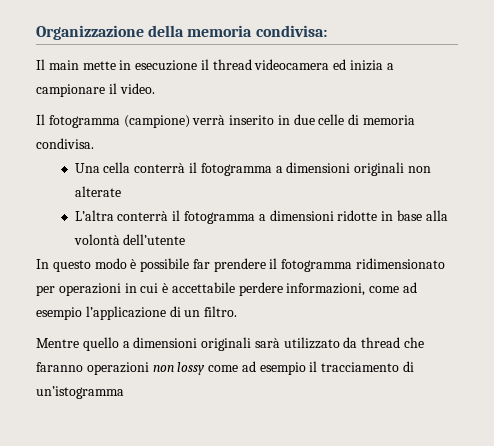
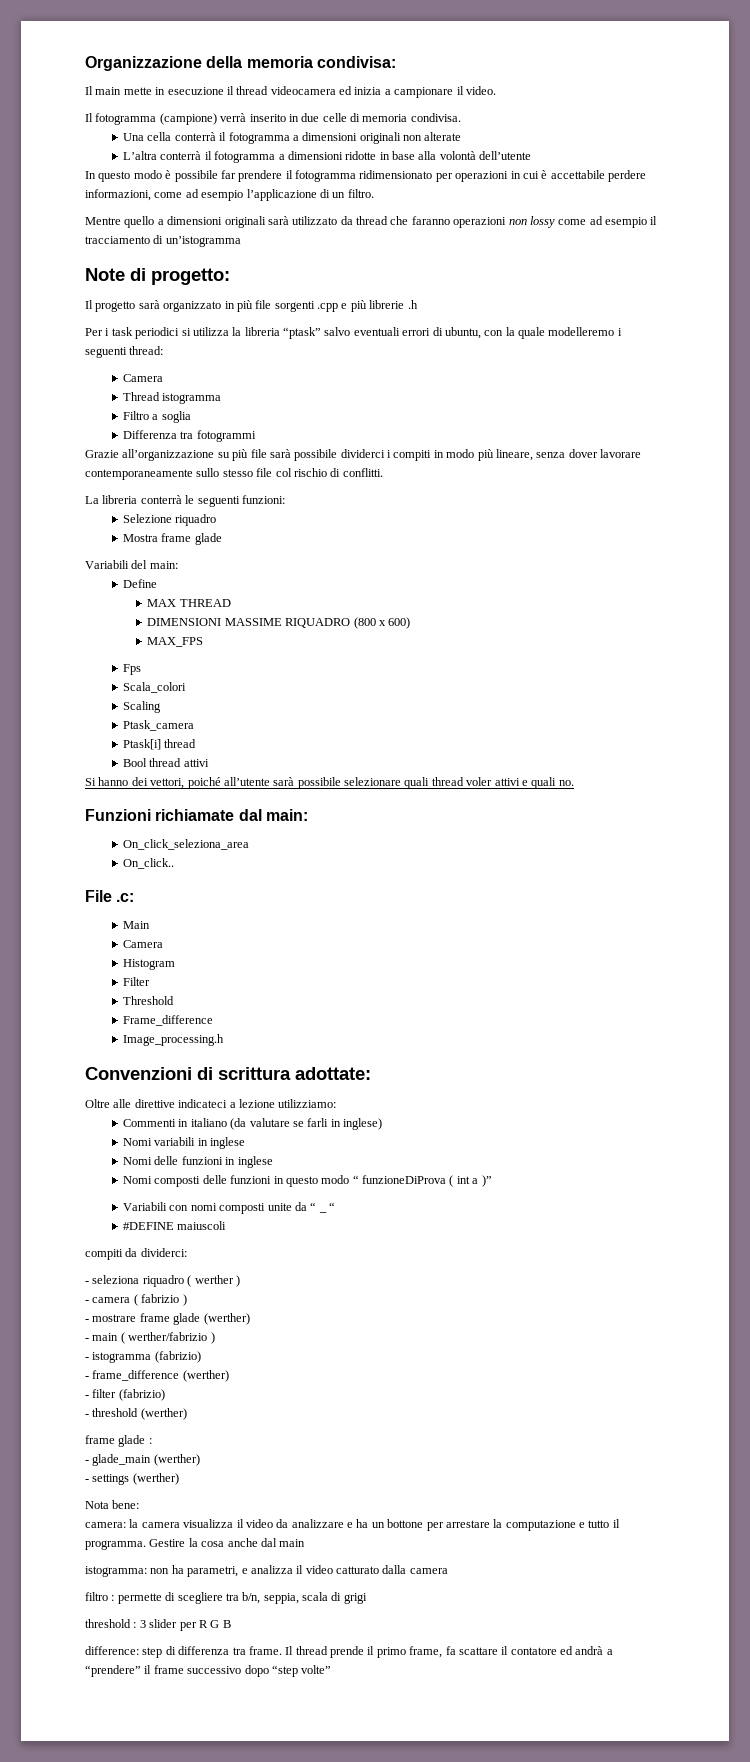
+ Note di progetto:
+ Il progetto sarà organizzato in più file sorgenti .cpp e più librerie .h
+ Per i task periodici si utilizza la libreria “ptask” salvo eventuali errori di ubuntu, con la quale modelleremo i seguenti thread:
+ Camera
+ Thread istogramma
+ Filtro a soglia
+ Differenza tra fotogrammi
+ Grazie all’organizzazione su più file sarà possibile dividerci i compiti in modo più lineare, senza dover lavorare contemporaneamente sullo stesso file col rischio di conflitti.
+ La libreria conterrà le seguenti funzioni:
+ Selezione riquadro
+ Mostra frame glade
+ Variabili del main:
+ Define
+ MAX THREAD
+ DIMENSIONI MASSIME RIQUADRO (800 x 600)
+ MAX_FPS
+ Fps
+ Scala_colori
+ Scaling
+ Ptask_camera
+ Ptask[i] thread
+ Bool thread attivi
+ Si hanno dei vettori, poiché all’utente sarà possibile selezionare quali thread voler attivi e quali no.
+ Funzioni richiamate dal main:
+ On_click_seleziona_area
+ On_click..
+ File .c:
+ Main
+ Camera
+ Histogram
+ Filter
+ Threshold
+ Frame_difference
+ Image_processing.h
+ Convenzioni di scrittura adottate:
+ Oltre alle direttive indicateci a lezione utilizziamo:
+ Commenti in italiano (da valutare se farli in inglese)
+ Nomi variabili in inglese
+ Nomi delle funzioni in inglese
+ Nomi composti delle funzioni in questo modo “ funzioneDiProva ( int a )”
+ Variabili con nomi composti unite da “ _ “
+ #DEFINE maiuscoli
+ compiti da dividerci:
+ - seleziona riquadro ( werther )
+ - camera ( fabrizio )
+ - mostrare frame glade (werther)
+ - main ( werther/fabrizio )
+ - istogramma (fabrizio)
+ - frame_difference (werther)
+ - filter (fabrizio)
+ - threshold (werther)
+ frame glade :
+ - glade_main (werther)
+ - settings (werther)
+ Nota bene:
+ camera: la camera visualizza il video da analizzare e ha un bottone per arrestare la computazione e tutto il programma. Gestire la cosa anche dal main
+ istogramma: non ha parametri, e analizza il video catturato dalla camera
+ filtro : permette di scegliere tra b/n, seppia, scala di grigi
+ threshold : 3 slider per R G B
+ difference: step di differenza tra frame. Il thread prende il primo frame, fa scattare il contatore ed andrà a “prendere” il frame successivo dopo “step volte”

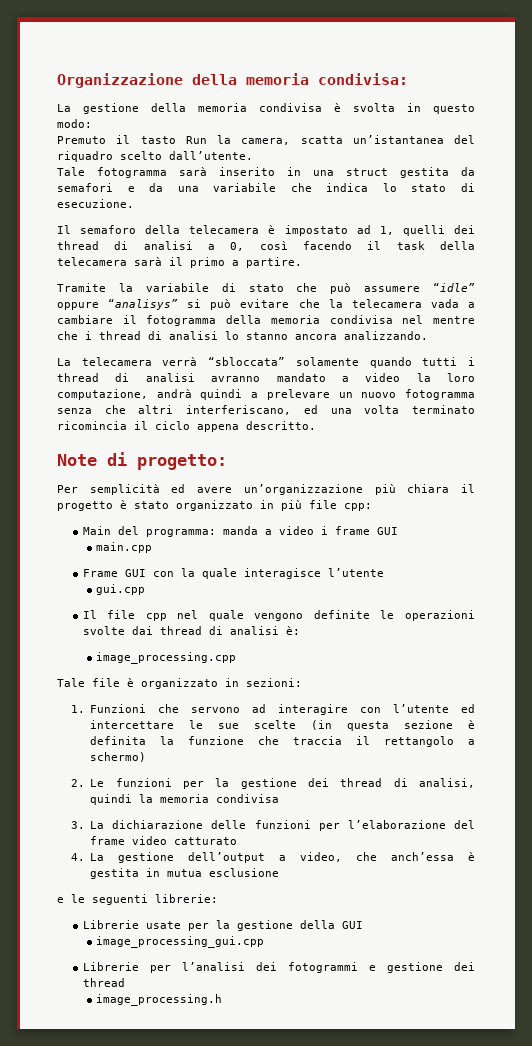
- Il main mette in esecuzione il thread videocamera ed inizia a campionare il video.
- Il fotogramma (campione) verrà inserito in due celle di memoria condivisa.
- Una cella conterrà il fotogramma a dimensioni originali non alterate
- L’altra conterrà il fotogramma a dimensioni ridotte in base alla volontà dell’utente
- In questo modo è possibile far prendere il fotogramma ridimensionato per operazioni in cui è accettabile perdere informazioni, come ad esempio l’applicazione di un filtro.
- Mentre quello a dimensioni originali sarà utilizzato da thread che faranno operazioni non lossy come ad esempio il tracciamento di un’istogramma
+ La gestione della memoria condivisa è svolta in questo modo:
+ Premuto il tasto Run la camera, scatta un’istantanea del riquadro scelto dall’utente.
+ Tale fotogramma sarà inserito in una struct gestita da semafori e da una variabile che indica lo stato di esecuzione.
+ Il semaforo della telecamera è impostato ad 1, quelli dei thread di analisi a 0, così facendo il task della telecamera sarà il primo a partire.
+ Tramite la variabile di stato che può assumere “idle” oppure “analisys” si può evitare che la telecamera vada a cambiare il fotogramma della memoria condivisa nel mentre che i thread di analisi lo stanno ancora analizzando.
+ La telecamera verrà “sbloccata” solamente quando tutti i thread di analisi avranno mandato a video la loro computazione, andrà quindi a prelevare un nuovo fotogramma senza che altri interferiscano, ed una volta terminato ricomincia il ciclo appena descritto.
  Note di progetto:
- Il progetto sarà organizzato in più file sorgenti .cpp e più librerie .h
- Per i task periodici si utilizza la libreria “ptask” salvo eventuali errori di ubuntu, con la quale modelleremo i seguenti thread:
- Camera
- Thread istogramma
- Filtro a soglia
- Differenza tra fotogrammi
- Grazie all’organizzazione su più file sarà possibile dividerci i compiti in modo più lineare, senza dover lavorare contemporaneamente sullo stesso file col rischio di conflitti.
- La libreria conterrà le seguenti funzioni:
- Selezione riquadro
- Mostra frame glade
- Variabili del main:
- Define
- MAX THREAD
- DIMENSIONI MASSIME RIQUADRO (800 x 600)
- MAX_FPS
- Fps
- Scala_colori
- Scaling
- Ptask_camera
- Ptask[i] thread
- Bool thread attivi
- Si hanno dei vettori, poiché all’utente sarà possibile selezionare quali thread voler attivi e quali no.
- Funzioni richiamate dal main:
- On_click_seleziona_area
- On_click..
- File .c:
- Main
- Camera
- Histogram
- Filter
- Threshold
- Frame_difference
- Image_processing.h
- Convenzioni di scrittura adottate:
- Oltre alle direttive indicateci a lezione utilizziamo:
- Commenti in italiano (da valutare se farli in inglese)
- Nomi variabili in inglese
- Nomi delle funzioni in inglese
- Nomi composti delle funzioni in questo modo “ funzioneDiProva ( int a )”
- Variabili con nomi composti unite da “ _ “
- #DEFINE maiuscoli
- compiti da dividerci:
- - seleziona riquadro ( werther )
- - camera ( fabrizio )
- - mostrare frame glade (werther)
- - main ( werther/fabrizio )
- - istogramma (fabrizio)
- - frame_difference (werther)
- - filter (fabrizio)
- - threshold (werther)
- frame glade :
- - glade_main (werther)
- - settings (werther)
- Nota bene:
- camera: la camera visualizza il video da analizzare e ha un bottone per arrestare la computazione e tutto il programma. Gestire la cosa anche dal main
- istogramma: non ha parametri, e analizza il video catturato dalla camera
- filtro : permette di scegliere tra b/n, seppia, scala di grigi
- threshold : 3 slider per R G B
- difference: step di differenza tra frame. Il thread prende il primo frame, fa scattare il contatore ed andrà a “prendere” il frame successivo dopo “step volte”
+ Per semplicità ed avere un’organizzazione più chiara il progetto è stato organizzato in più file cpp:
+ Main del programma: manda a video i frame GUI
+ main.cpp
+ Frame GUI con la quale interagisce l’utente
+ gui.cpp
+ Il file cpp nel quale vengono definite le operazioni svolte dai thread di analisi è:
+ image_processing.cpp
+ Tale file è organizzato in sezioni:
+ 1. Funzioni che servono ad interagire con l’utente ed intercettare le sue scelte (in questa sezione è definita la funzione che traccia il rettangolo a schermo)
+ 2. Le funzioni per la gestione dei thread di analisi, quindi la memoria condivisa
+ 3. La dichiarazione delle funzioni per l’elaborazione del frame video catturato
+ 4. La gestione dell’output a video, che anch’essa è gestita in mutua esclusione
+ e le seguenti librerie:
+ Librerie usate per la gestione della GUI
+ image_processing_gui.cpp
+ Librerie per l’analisi dei fotogrammi e gestione dei thread
+ image_processing.h

